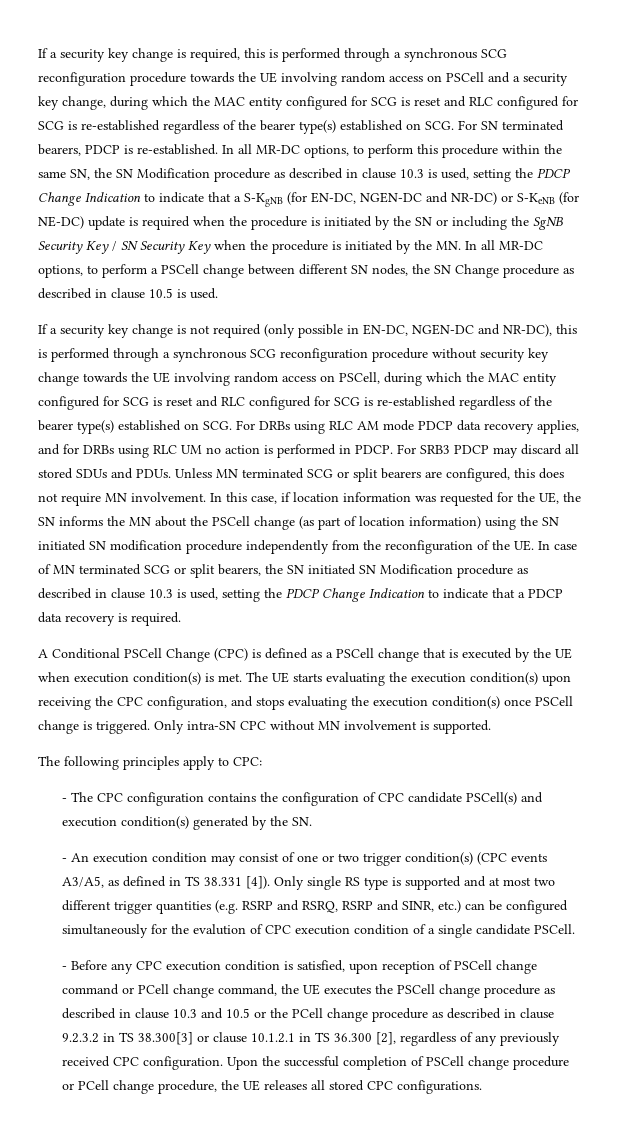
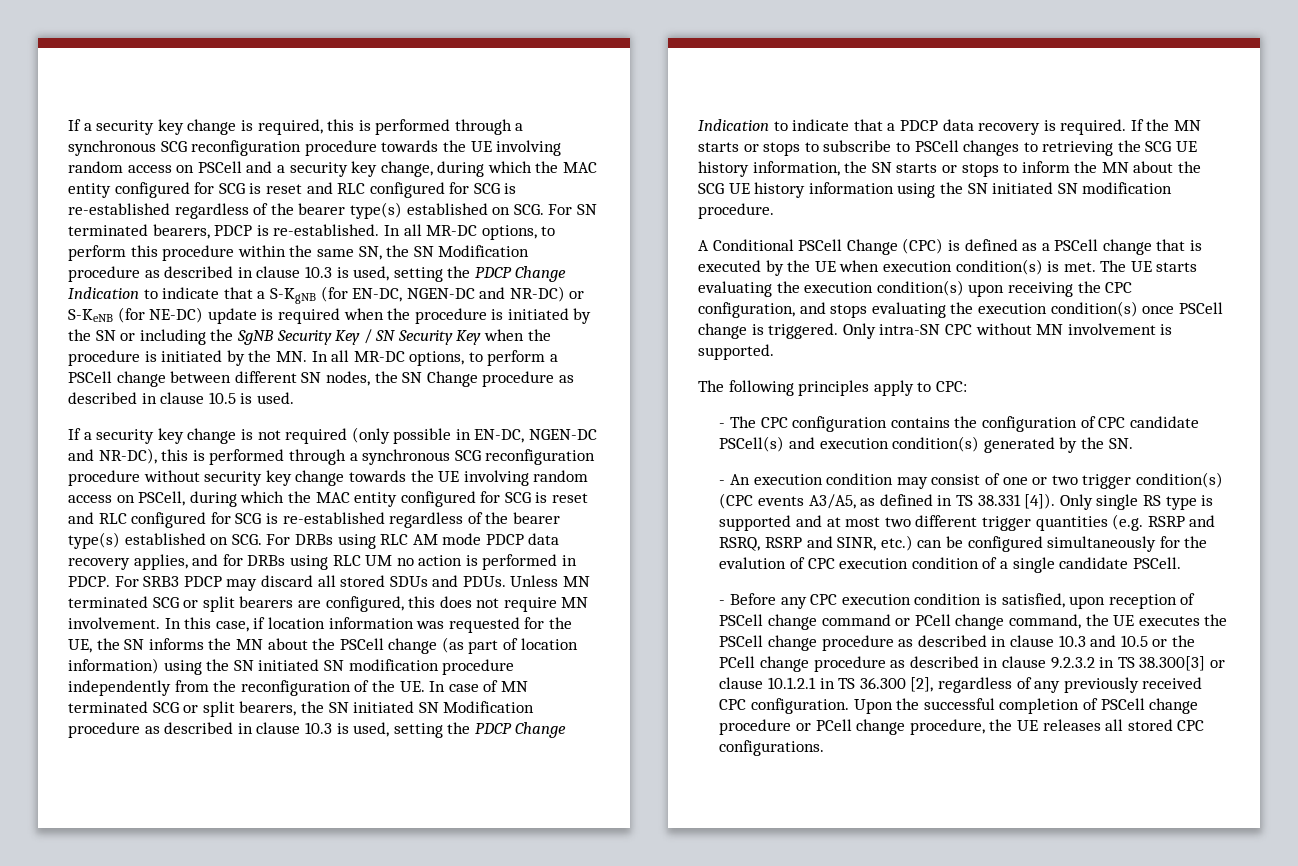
+ If the MN starts or stops to subscribe to PSCell changes to retrieving the SCG UE history information, the SN starts or stops to inform the MN about the SCG UE history information using the SN initiated SN modification procedure.

